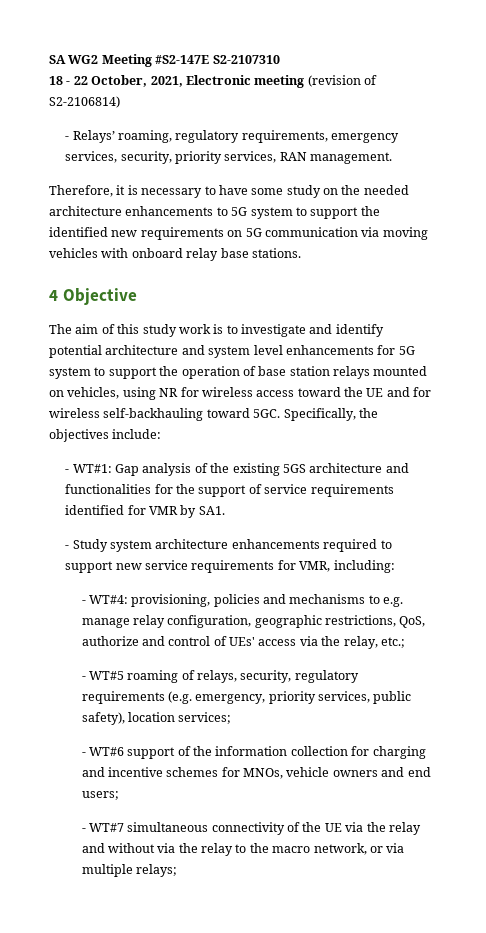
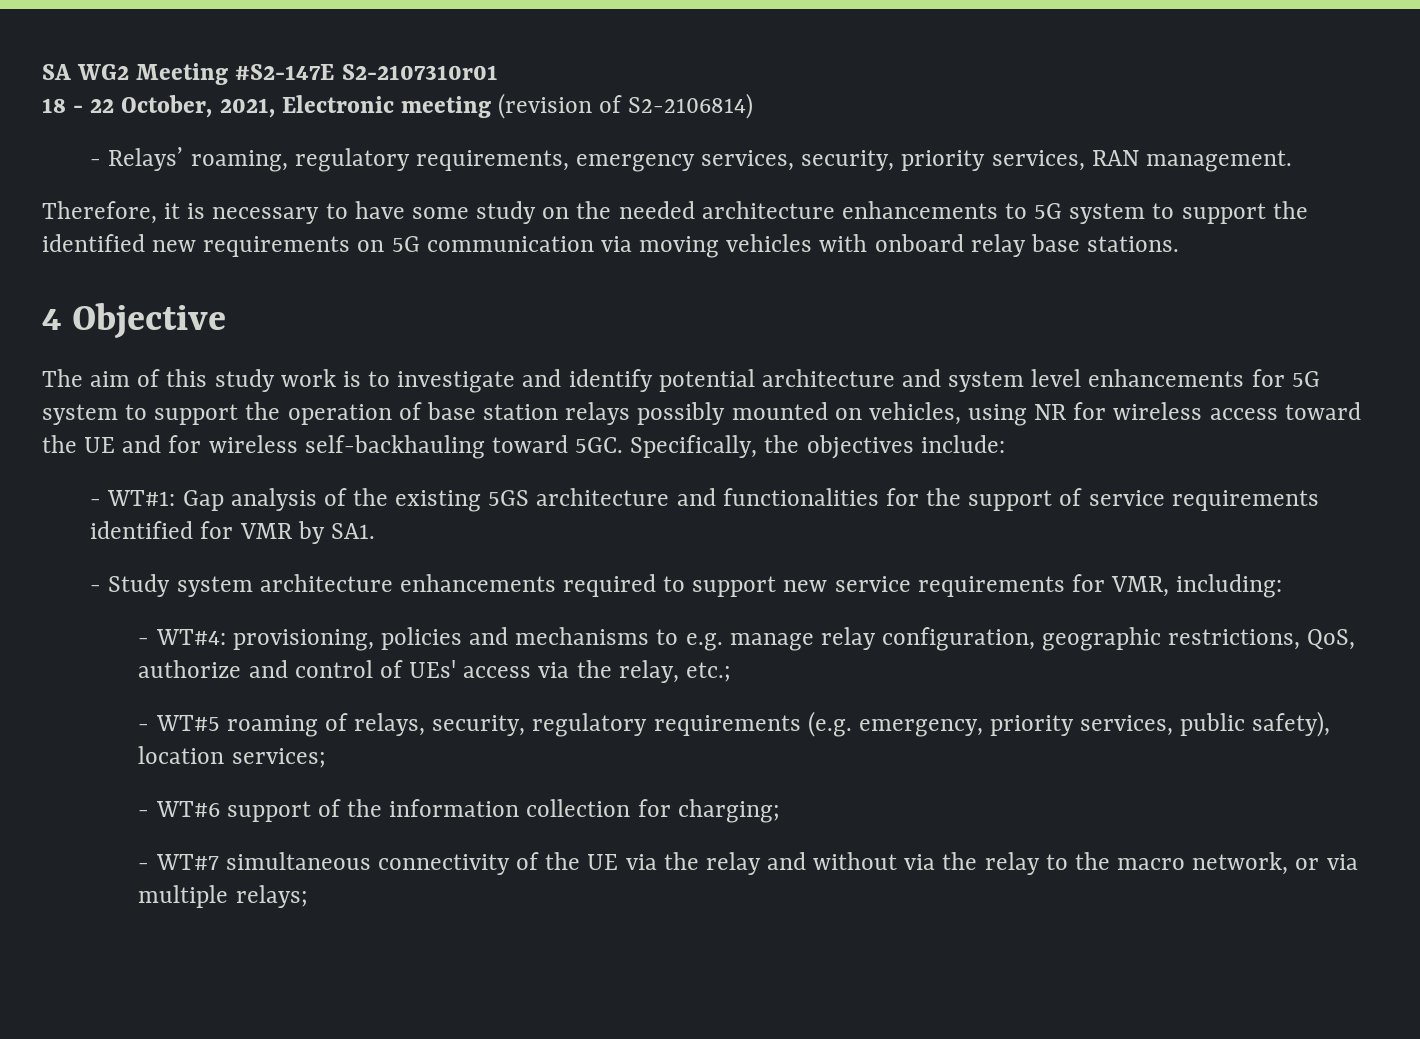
- SA WG2 Meeting #S2-147E S2-2107310
+ SA WG2 Meeting #S2-147E S2-2107310r01
- The aim of this study work is to investigate and identify potential architecture and system level enhancements for 5G system to support the operation of base station relays mounted on vehicles, using NR for wireless access toward the UE and for wireless self-backhauling toward 5GC.
+ The aim of this study work is to investigate and identify potential architecture and system level enhancements for 5G system to support the operation of base station relays possibly mounted on vehicles, using NR for wireless access toward the UE and for wireless self-backhauling toward 5GC.
- - WT#6 support of the information collection for charging and incentive schemes for MNOs, vehicle owners and end users;
+ - WT#6 support of the information collection for charging;

